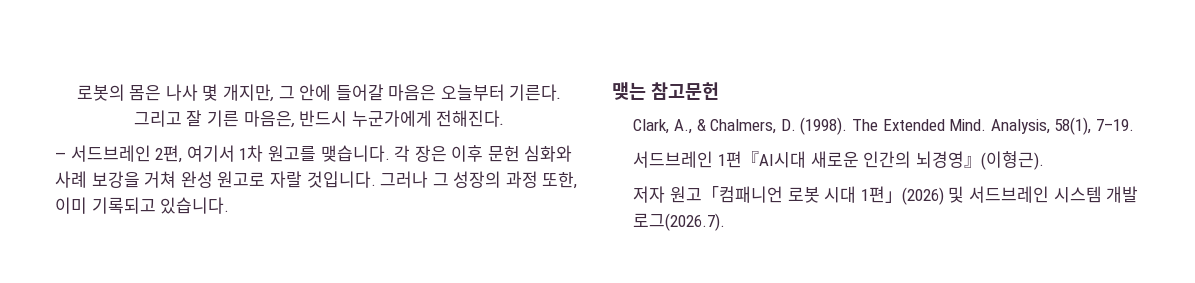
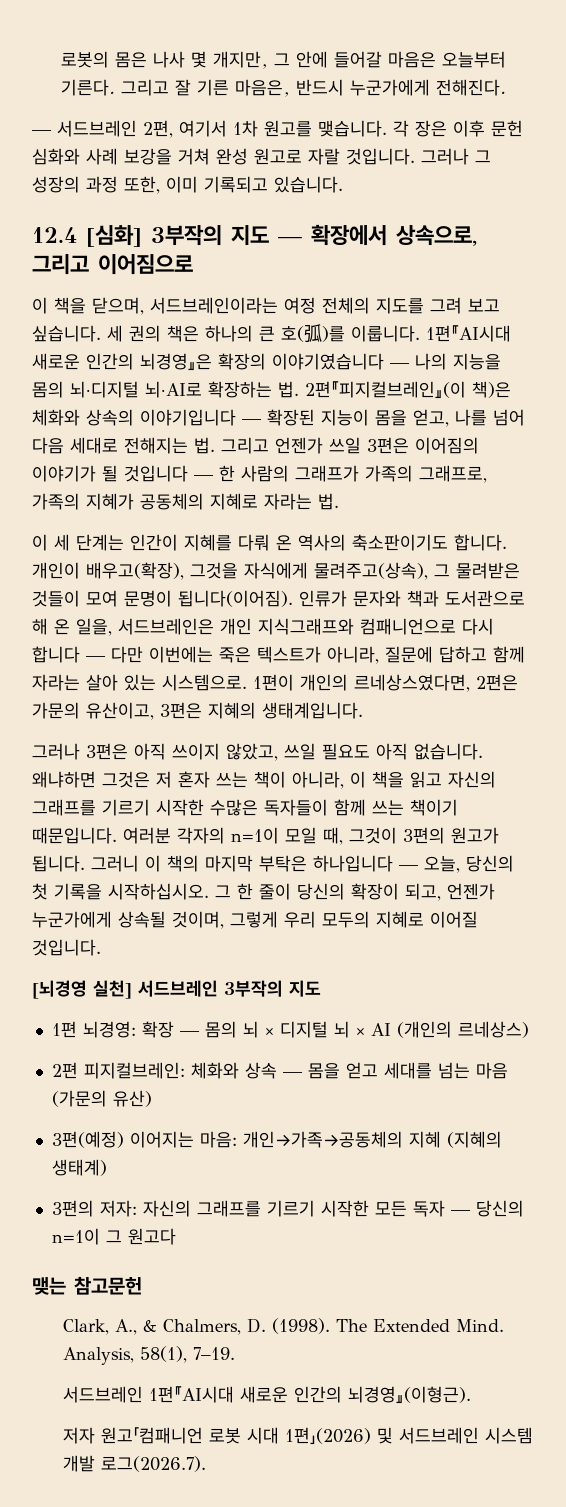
+ 12.4 [심화] 3부작의 지도 — 확장에서 상속으로, 그리고 이어짐으로
+ 이 책을 닫으며, 서드브레인이라는 여정 전체의 지도를 그려 보고 싶습니다. 세 권의 책은 하나의 큰 호(弧)를 이룹니다. 1편『AI시대 새로운 인간의 뇌경영』은 확장의 이야기였습니다 — 나의 지능을 몸의 뇌·디지털 뇌·AI로 확장하는 법. 2편『피지컬브레인』(이 책)은 체화와 상속의 이야기입니다 — 확장된 지능이 몸을 얻고, 나를 넘어 다음 세대로 전해지는 법. 그리고 언젠가 쓰일 3편은 이어짐의 이야기가 될 것입니다 — 한 사람의 그래프가 가족의 그래프로, 가족의 지혜가 공동체의 지혜로 자라는 법.
+ 이 세 단계는 인간이 지혜를 다뤄 온 역사의 축소판이기도 합니다. 개인이 배우고(확장), 그것을 자식에게 물려주고(상속), 그 물려받은 것들이 모여 문명이 됩니다(이어짐). 인류가 문자와 책과 도서관으로 해 온 일을, 서드브레인은 개인 지식그래프와 컴패니언으로 다시 합니다 — 다만 이번에는 죽은 텍스트가 아니라, 질문에 답하고 함께 자라는 살아 있는 시스템으로. 1편이 개인의 르네상스였다면, 2편은 가문의 유산이고, 3편은 지혜의 생태계입니다.
+ 그러나 3편은 아직 쓰이지 않았고, 쓰일 필요도 아직 없습니다. 왜냐하면 그것은 저 혼자 쓰는 책이 아니라, 이 책을 읽고 자신의 그래프를 기르기 시작한 수많은 독자들이 함께 쓰는 책이기 때문입니다. 여러분 각자의 n=1이 모일 때, 그것이 3편의 원고가 됩니다. 그러니 이 책의 마지막 부탁은 하나입니다 — 오늘, 당신의 첫 기록을 시작하십시오. 그 한 줄이 당신의 확장이 되고, 언젠가 누군가에게 상속될 것이며, 그렇게 우리 모두의 지혜로 이어질 것입니다.
+ [뇌경영 실천] 서드브레인 3부작의 지도
+ 1편 뇌경영: 확장 — 몸의 뇌 × 디지털 뇌 × AI (개인의 르네상스)
+ 2편 피지컬브레인: 체화와 상속 — 몸을 얻고 세대를 넘는 마음 (가문의 유산)
+ 3편(예정) 이어지는 마음: 개인→가족→공동체의 지혜 (지혜의 생태계)
+ 3편의 저자: 자신의 그래프를 기르기 시작한 모든 독자 — 당신의 n=1이 그 원고다

